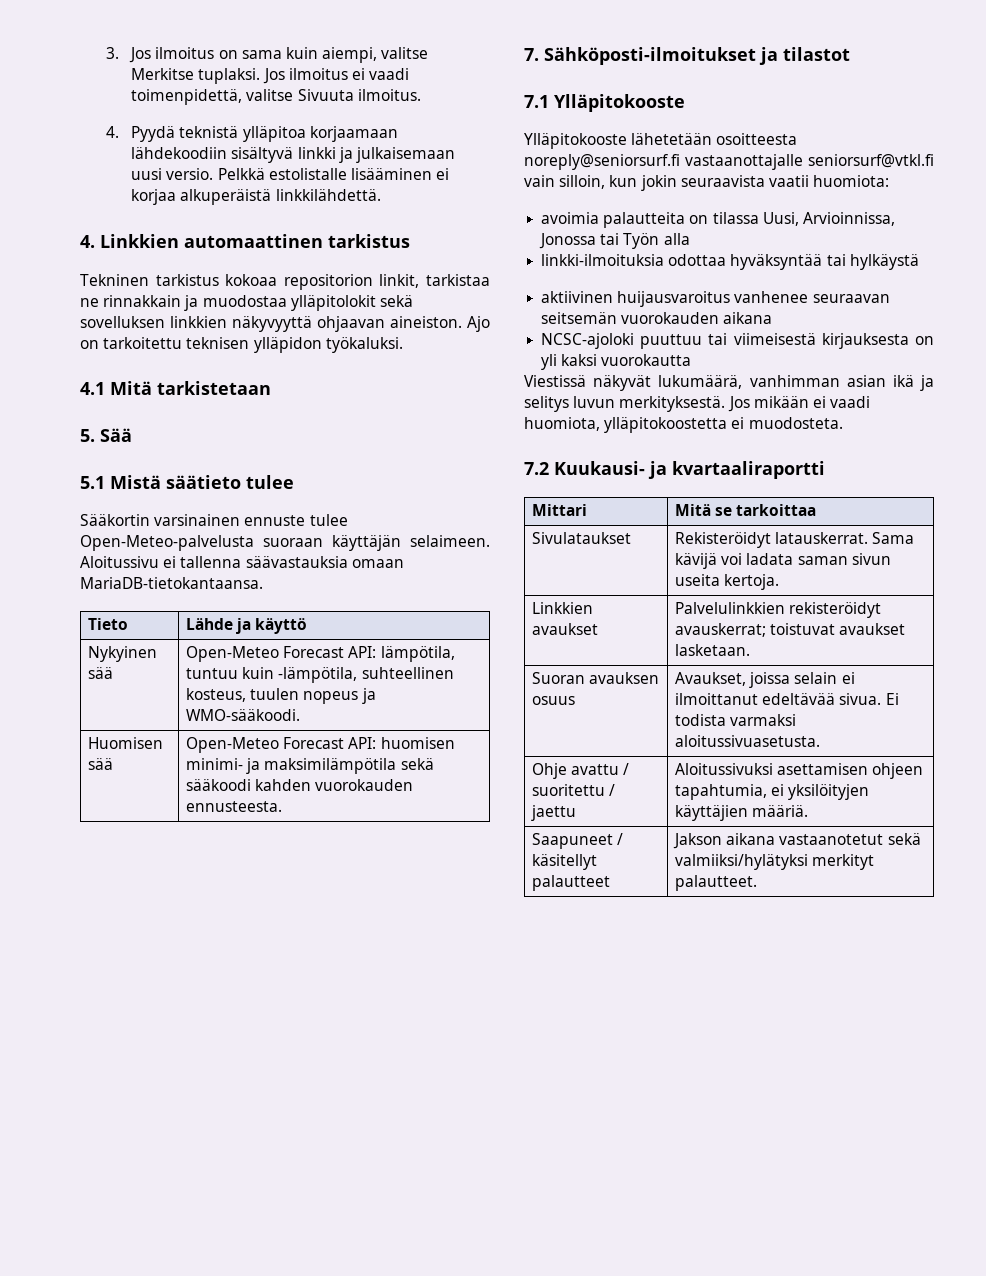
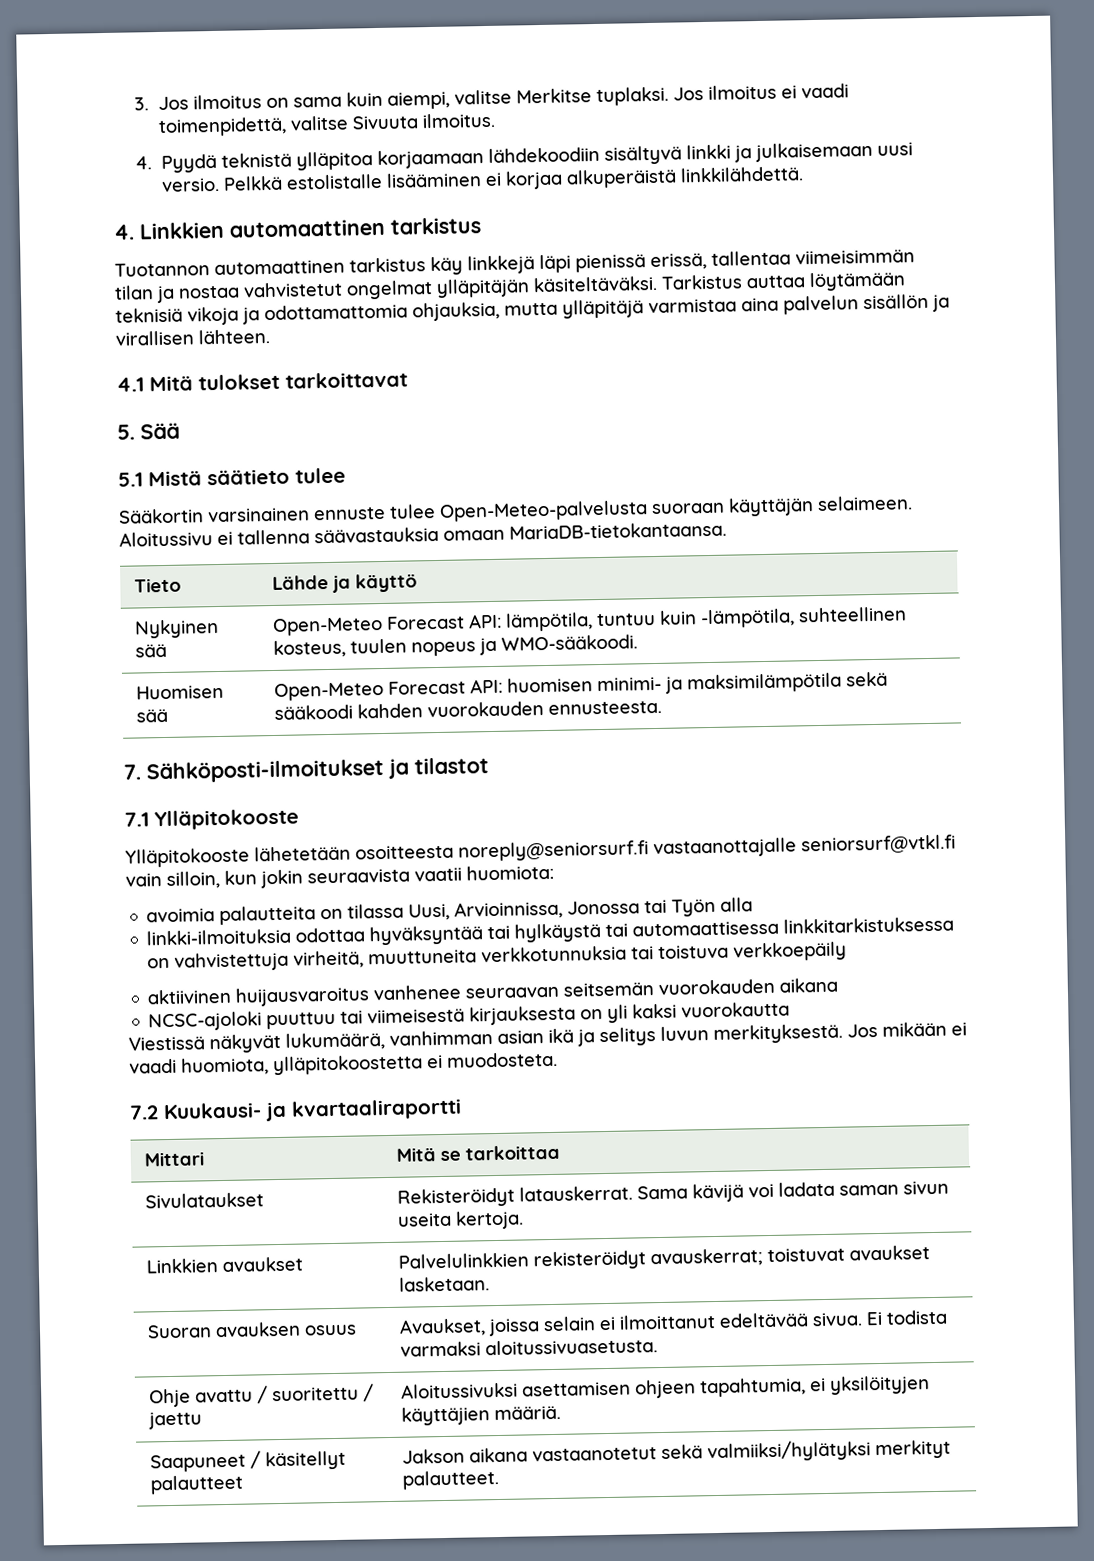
- Tekninen tarkistus kokoaa repositorion linkit, tarkistaa ne rinnakkain ja muodostaa ylläpitolokit sekä sovelluksen linkkien näkyvyyttä ohjaavan aineiston. Ajo on tarkoitettu teknisen ylläpidon työkaluksi.
+ Tuotannon automaattinen tarkistus käy linkkejä läpi pienissä erissä, tallentaa viimeisimmän tilan ja nostaa vahvistetut ongelmat ylläpitäjän käsiteltäväksi. Tarkistus auttaa löytämään teknisiä vikoja ja odottamattomia ohjauksia, mutta ylläpitäjä varmistaa aina palvelun sisällön ja virallisen lähteen.
- 4.1 Mitä tarkistetaan
+ 4.1 Mitä tulokset tarkoittavat
- linkki-ilmoituksia odottaa hyväksyntää tai hylkäystä
+ linkki-ilmoituksia odottaa hyväksyntää tai hylkäystä tai automaattisessa linkkitarkistuksessa on vahvistettuja virheitä, muuttuneita verkkotunnuksia tai toistuva verkkoepäily

